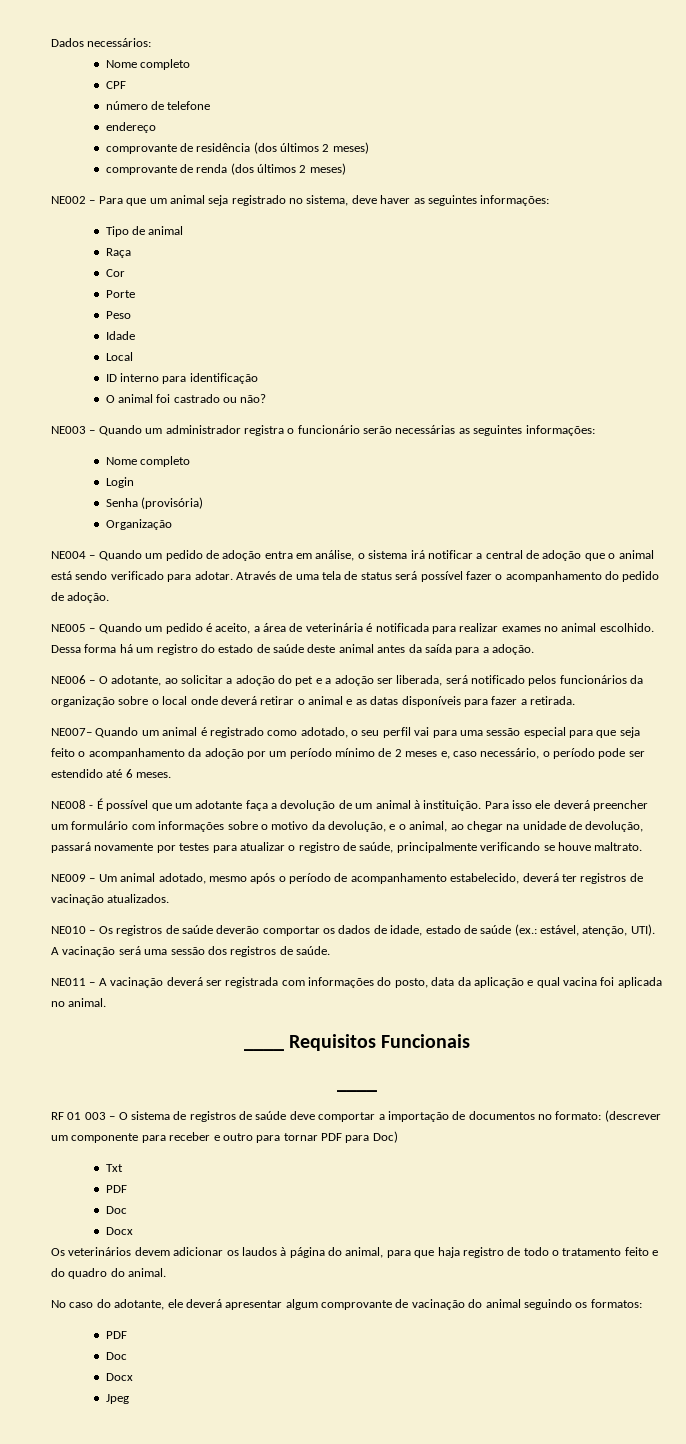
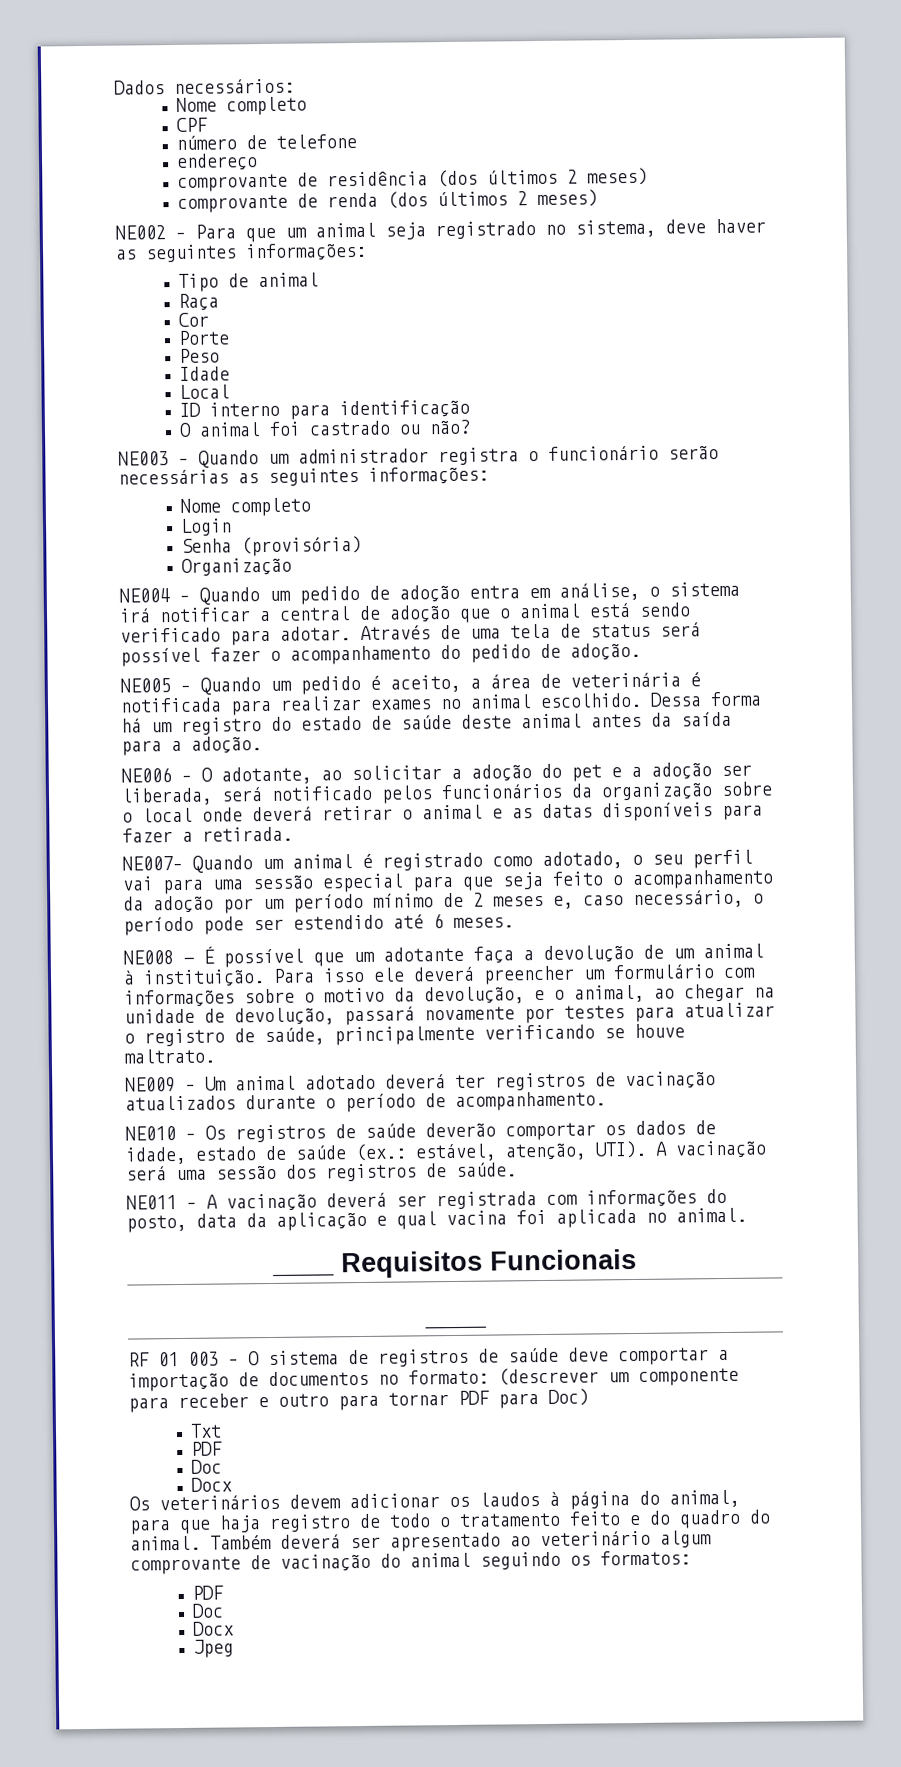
- NE009 – Um animal adotado, mesmo após o período de acompanhamento estabelecido, deverá ter registros de vacinação atualizados.
+ NE009 – Um animal adotado deverá ter registros de vacinação atualizados durante o período de acompanhamento.
- Os veterinários devem adicionar os laudos à página do animal, para que haja registro de todo o tratamento feito e do quadro do animal.
- No caso do adotante, ele deverá apresentar algum comprovante de vacinação do animal seguindo os formatos:
+ Os veterinários devem adicionar os laudos à página do animal, para que haja registro de todo o tratamento feito e do quadro do animal. Também deverá ser apresentado ao veterinário algum comprovante de vacinação do animal seguindo os formatos:

